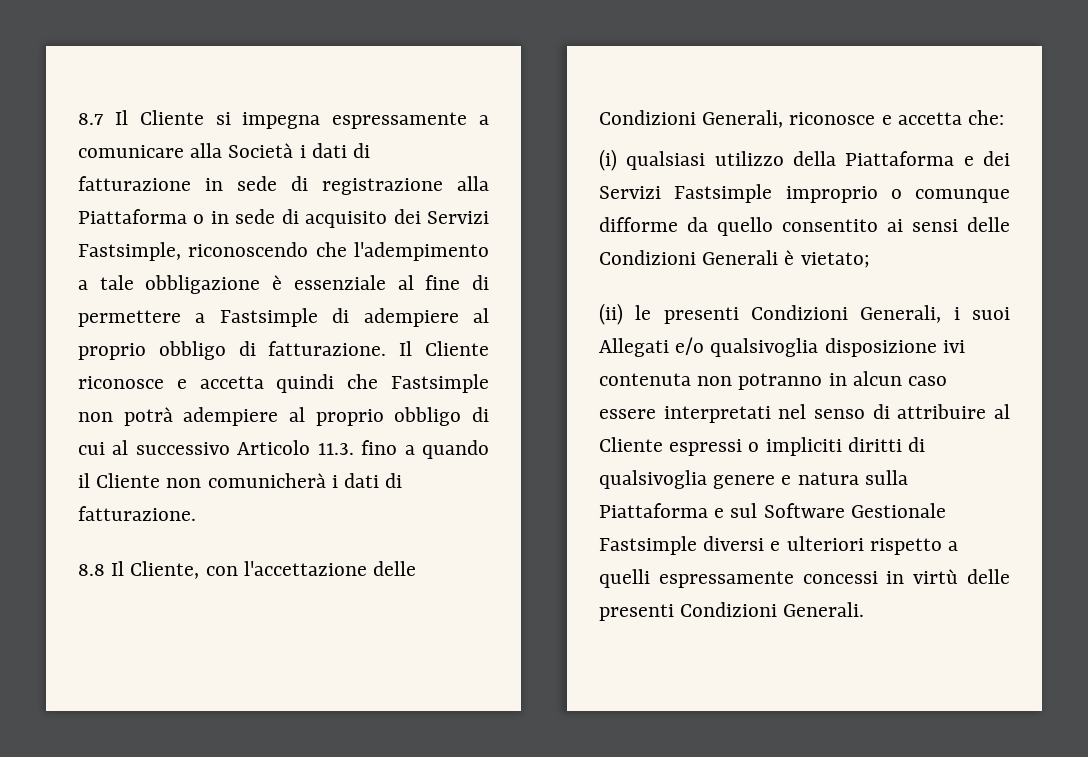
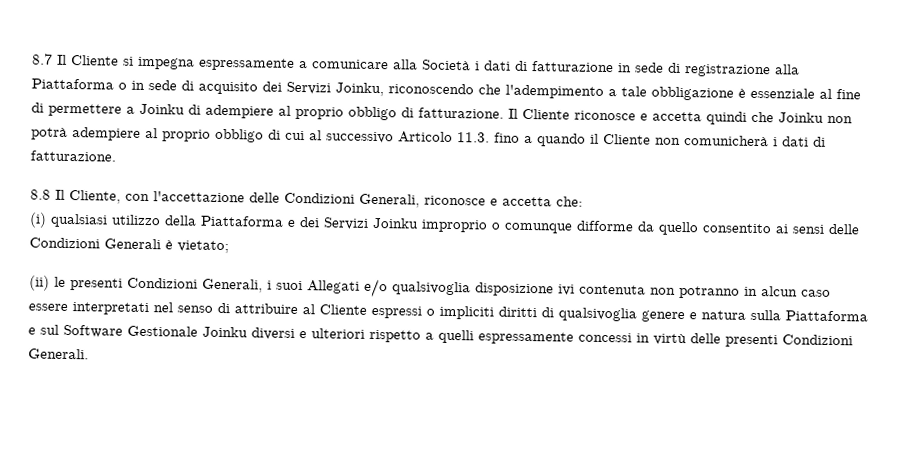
- 8.7 Il Cliente si impegna espressamente a comunicare alla Società i dati di fatturazione in sede di registrazione alla Piattaforma o in sede di acquisito dei Servizi Fastsimple, riconoscendo che l'adempimento a tale obbligazione è essenziale al fine di permettere a Fastsimple di adempiere al proprio obbligo di fatturazione.
+ 8.7 Il Cliente si impegna espressamente a comunicare alla Società i dati di fatturazione in sede di registrazione alla Piattaforma o in sede di acquisito dei Servizi Joinku, riconoscendo che l'adempimento a tale obbligazione è essenziale al fine di permettere a Joinku di adempiere al proprio obbligo di fatturazione.
- Il Cliente riconosce e accetta quindi che Fastsimple non potrà adempiere al proprio obbligo di cui al successivo Articolo 11.3. fino a quando il Cliente non comunicherà i dati di fatturazione.
+ Il Cliente riconosce e accetta quindi che Joinku non potrà adempiere al proprio obbligo di cui al successivo Articolo 11.3. fino a quando il Cliente non comunicherà i dati di fatturazione.
- (i) qualsiasi utilizzo della Piattaforma e dei Servizi Fastsimple improprio o comunque difforme da quello consentito ai sensi delle Condizioni Generali è vietato;
+ (i) qualsiasi utilizzo della Piattaforma e dei Servizi Joinku improprio o comunque difforme da quello consentito ai sensi delle Condizioni Generali è vietato;
- (ii) le presenti Condizioni Generali, i suoi Allegati e/o qualsivoglia disposizione ivi contenuta non potranno in alcun caso essere interpretati nel senso di attribuire al Cliente espressi o impliciti diritti di qualsivoglia genere e natura sulla Piattaforma e sul Software Gestionale Fastsimple diversi e ulteriori rispetto a quelli espressamente concessi in virtù delle presenti Condizioni Generali.
+ (ii) le presenti Condizioni Generali, i suoi Allegati e/o qualsivoglia disposizione ivi contenuta non potranno in alcun caso essere interpretati nel senso di attribuire al Cliente espressi o impliciti diritti di qualsivoglia genere e natura sulla Piattaforma e sul Software Gestionale Joinku diversi e ulteriori rispetto a quelli espressamente concessi in virtù delle presenti Condizioni Generali.

